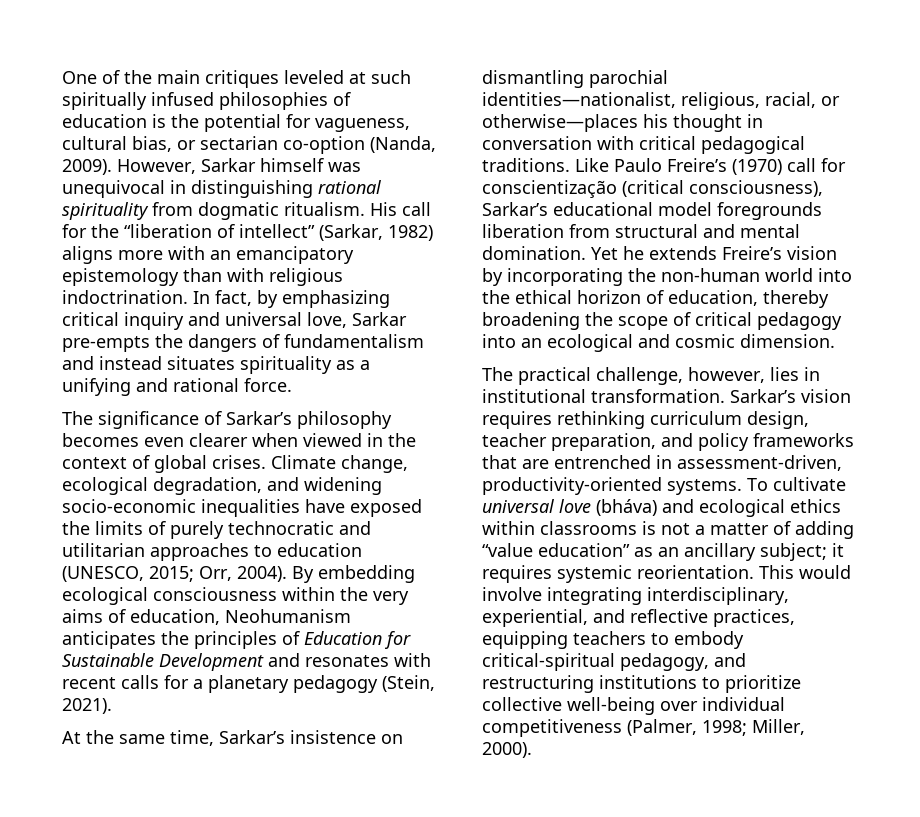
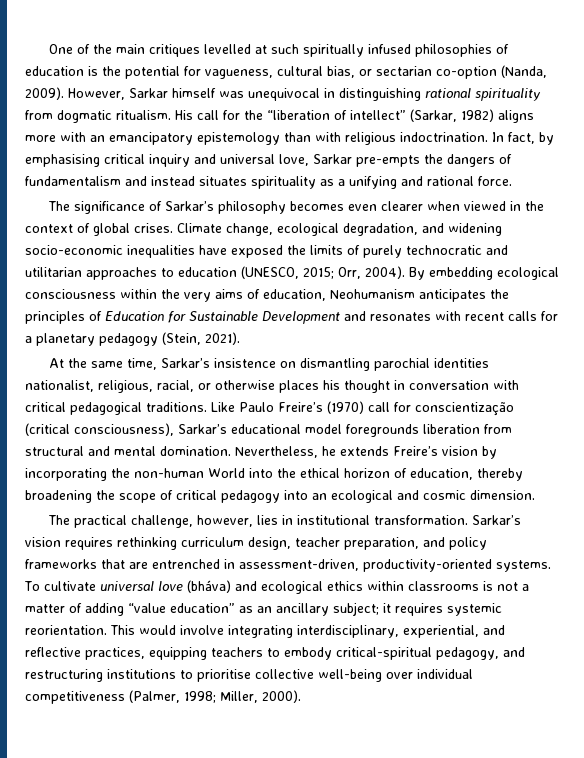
- One of the main critiques leveled at such spiritually infused philosophies of education is the potential for vagueness, cultural bias, or sectarian co-option (Nanda, 2009).
+ One of the main critiques levelled at such spiritually infused philosophies of education is the potential for vagueness, cultural bias, or sectarian co-option (Nanda, 2009).
- In fact, by emphasizing critical inquiry and universal love, Sarkar pre-empts the dangers of fundamentalism and instead situates spirituality as a unifying and rational force.
+ In fact, by emphasising critical inquiry and universal love, Sarkar pre-empts the dangers of fundamentalism and instead situates spirituality as a unifying and rational force.
- At the same time, Sarkar’s insistence on dismantling parochial identities—nationalist, religious, racial, or otherwise—places his thought in conversation with critical pedagogical traditions.
+ At the same time, Sarkar’s insistence on dismantling parochial identities nationalist, religious, racial, or otherwise places his thought in conversation with critical pedagogical traditions.
- Yet he extends Freire’s vision by incorporating the non-human world into the ethical horizon of education, thereby broadening the scope of critical pedagogy into an ecological and cosmic dimension.
+ Nevertheless, he extends Freire’s vision by incorporating the non-human World into the ethical horizon of education, thereby broadening the scope of critical pedagogy into an ecological and cosmic dimension.
- This would involve integrating interdisciplinary, experiential, and reflective practices, equipping teachers to embody critical-spiritual pedagogy, and restructuring institutions to prioritize collective well-being over individual competitiveness (Palmer, 1998; Miller, 2000).
+ This would involve integrating interdisciplinary, experiential, and reflective practices, equipping teachers to embody critical-spiritual pedagogy, and restructuring institutions to prioritise collective well-being over individual competitiveness (Palmer, 1998; Miller, 2000).

